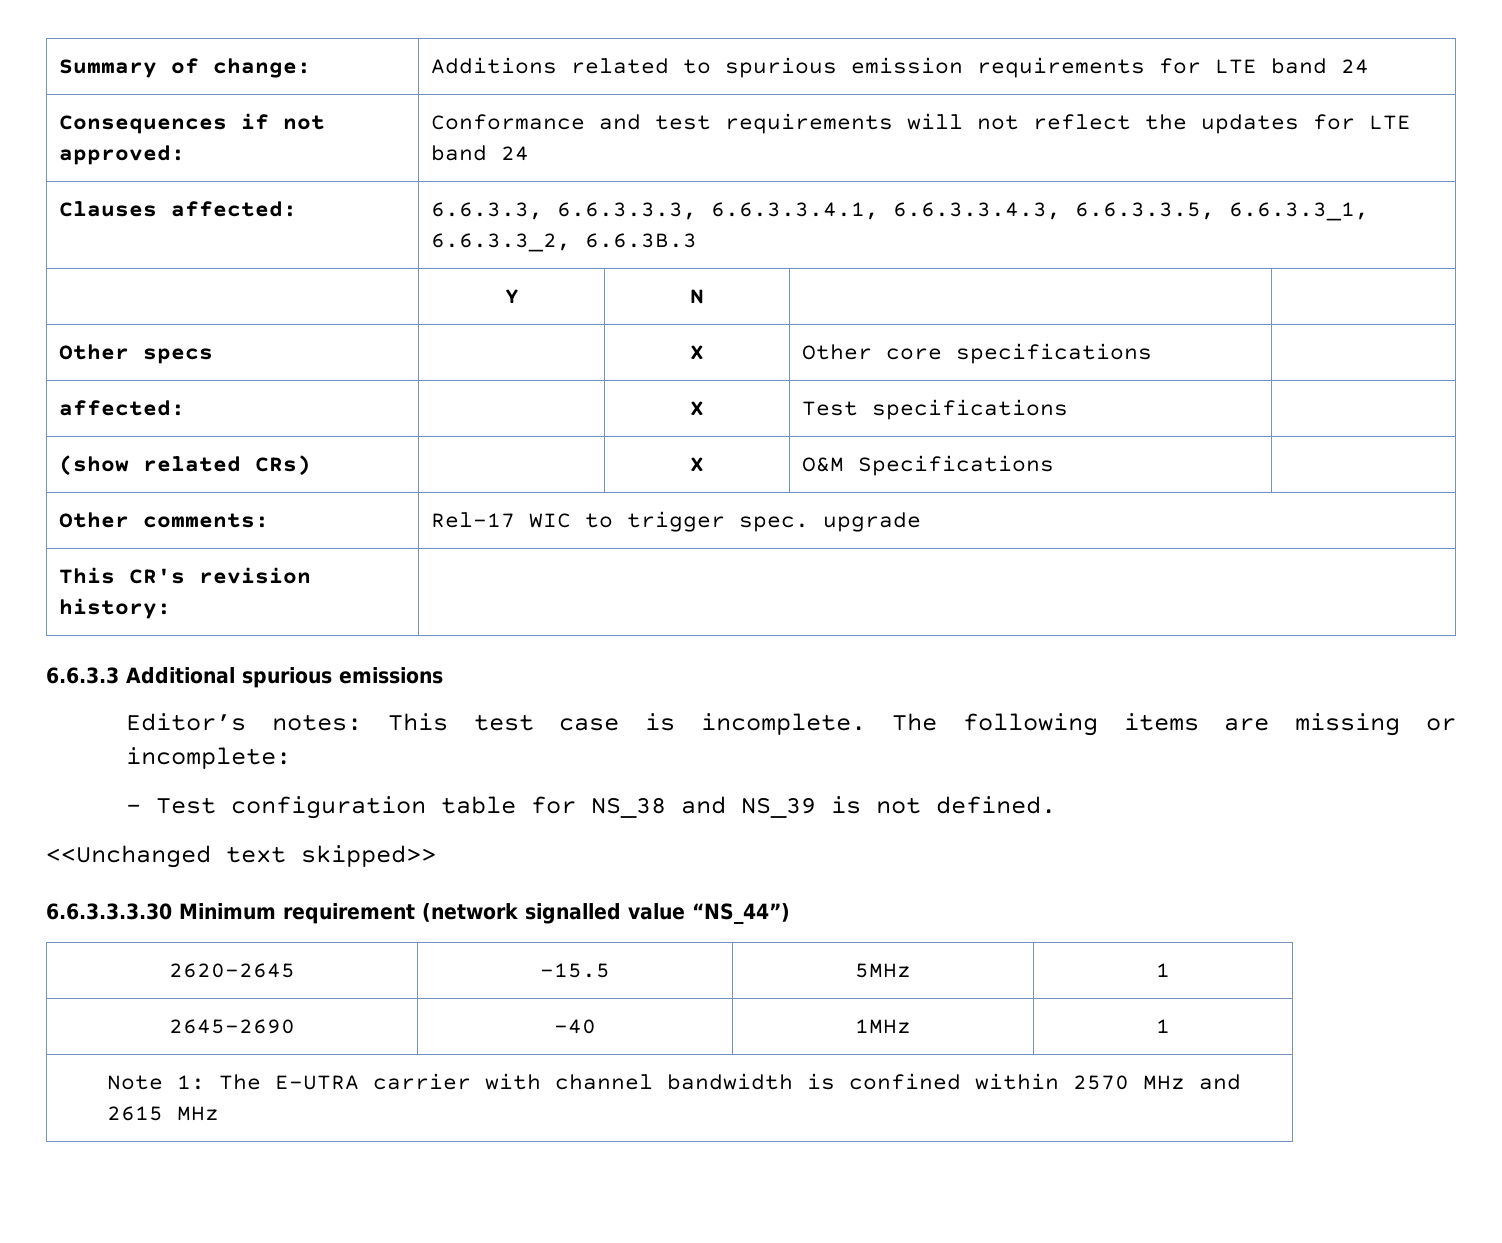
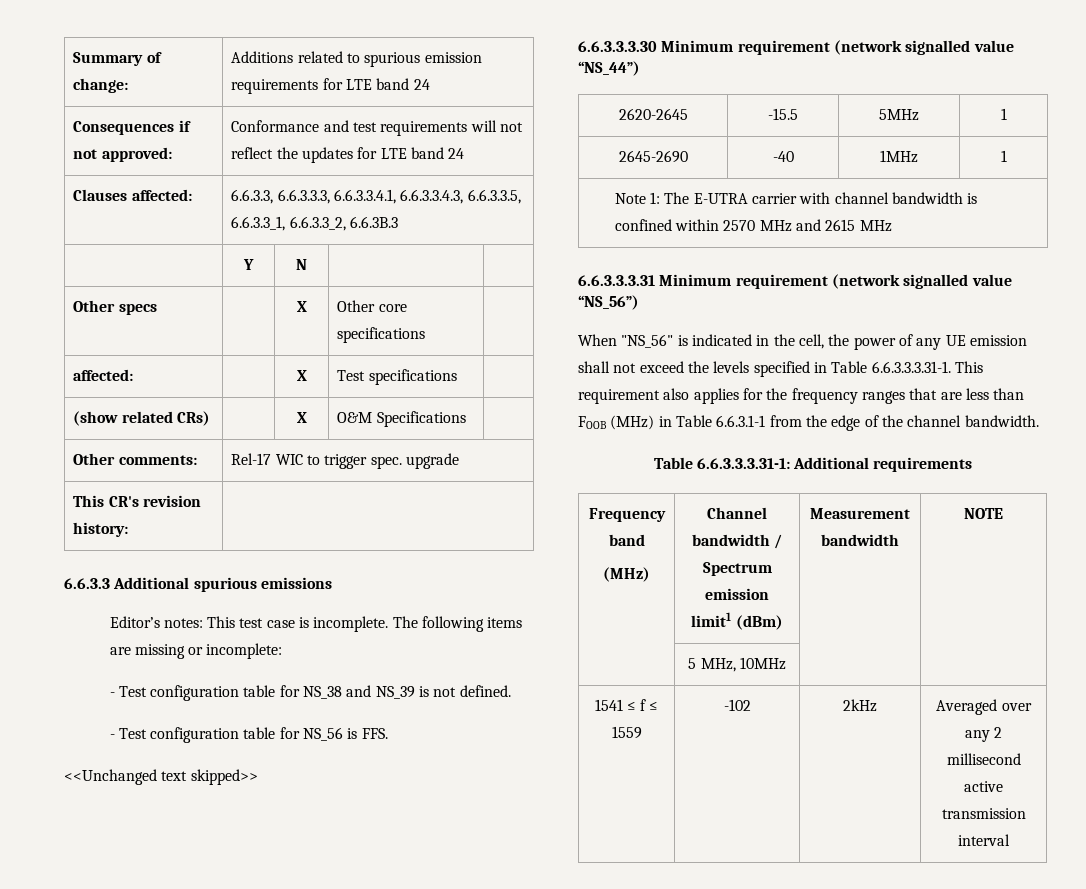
+ - Test configuration table for NS_56 is FFS.
+ 6.6.3.3.3.31 Minimum requirement (network signalled value “NS_56”)
+ When "NS_56" is indicated in the cell, the power of any UE emission shall not exceed the levels specified in Table 6.6.3.3.3.31-1. This requirement also applies for the frequency ranges that are less than FOOB (MHz) in Table 6.6.3.1-1 from the edge of the channel bandwidth.
+ Table 6.6.3.3.3.31-1: Additional requirements
+ Frequency band
+ (MHz) | Channel bandwidth / Spectrum emission limit1 (dBm) | Measurement bandwidth | NOTE
+ | 5 MHz, 10MHz | |
+ 1541 ≤ f ≤ 1559 | -102 | 2kHz | Averaged over any 2 millisecond active transmission interval

